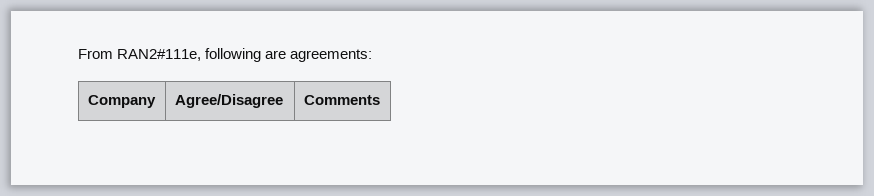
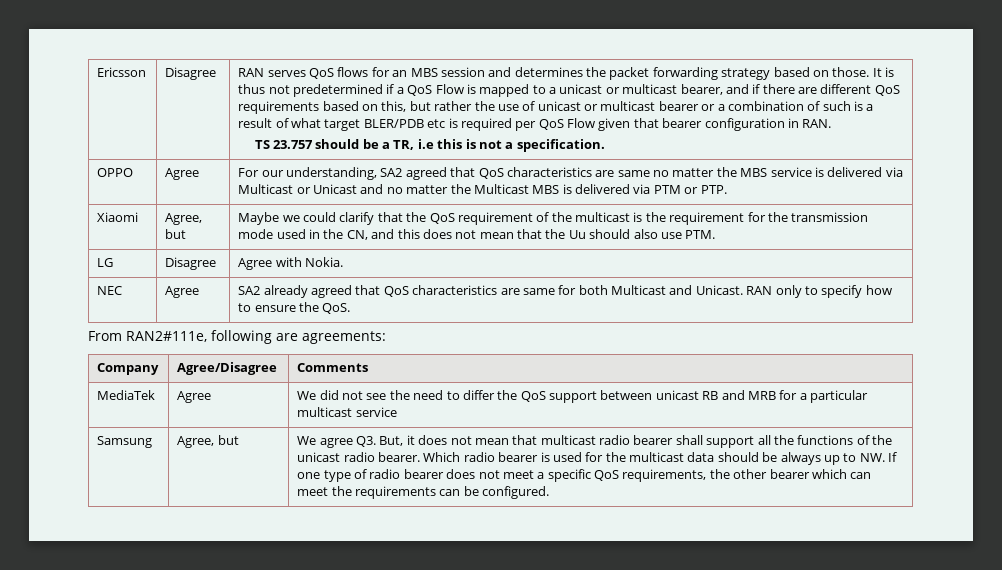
+ Ericsson | Disagree | RAN serves QoS flows for an MBS session and determines the packet forwarding strategy based on those. It is thus not predetermined if a QoS Flow is mapped to a unicast or multicast bearer, and if there are different QoS requirements based on this, but rather the use of unicast or multicast bearer or a combination of such is a result of what target BLER/PDB etc is required per QoS Flow given that bearer configuration in RAN.
+ TS 23.757 should be a TR, i.e this is not a specification.
+ OPPO | Agree | For our understanding, SA2 agreed that QoS characteristics are same no matter the MBS service is delivered via Multicast or Unicast and no matter the Multicast MBS is delivered via PTM or PTP.
+ Xiaomi | Agree, but | Maybe we could clarify that the QoS requirement of the multicast is the requirement for the transmission mode used in the CN, and this does not mean that the Uu should also use PTM.
+ LG | Disagree | Agree with Nokia.
+ NEC | Agree | SA2 already agreed that QoS characteristics are same for both Multicast and Unicast. RAN only to specify how to ensure the QoS.
+ MediaTek | Agree | We did not see the need to differ the QoS support between unicast RB and MRB for a particular multicast service
+ Samsung | Agree, but | We agree Q3. But, it does not mean that multicast radio bearer shall support all the functions of the unicast radio bearer. Which radio bearer is used for the multicast data should be always up to NW. If one type of radio bearer does not meet a specific QoS requirements, the other bearer which can meet the requirements can be configured.

